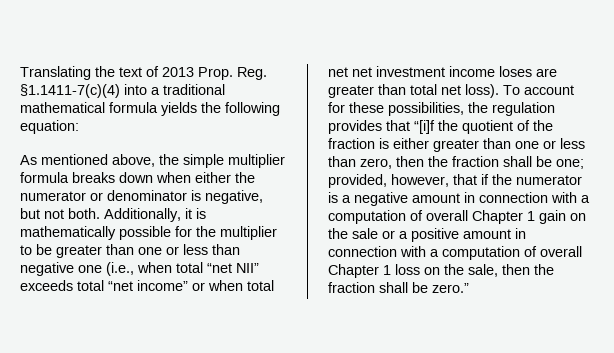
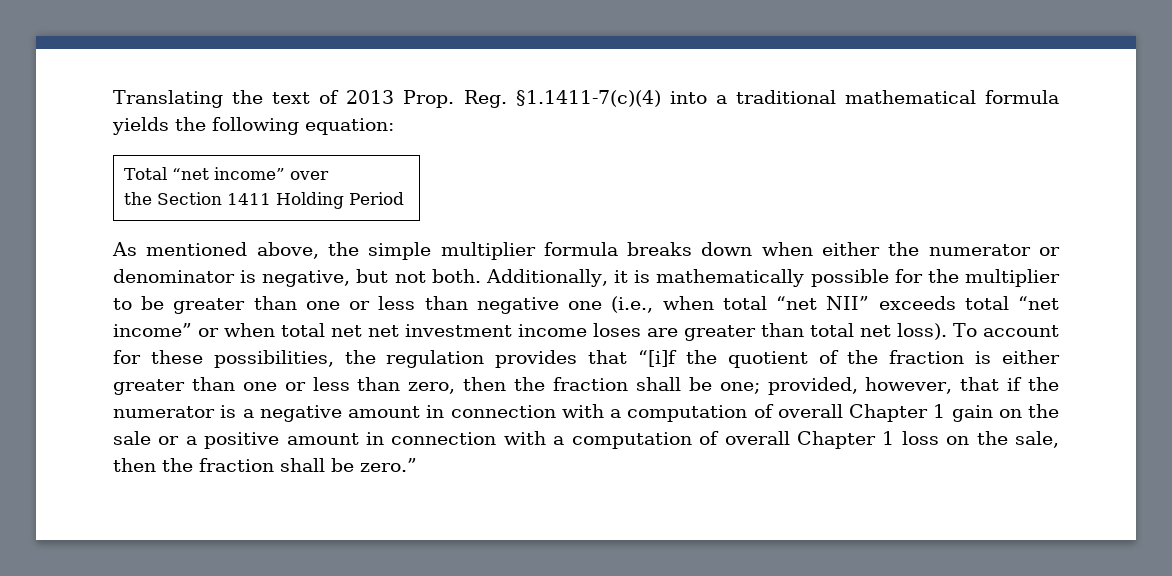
+ Total “net income” over
+ the Section 1411 Holding Period

